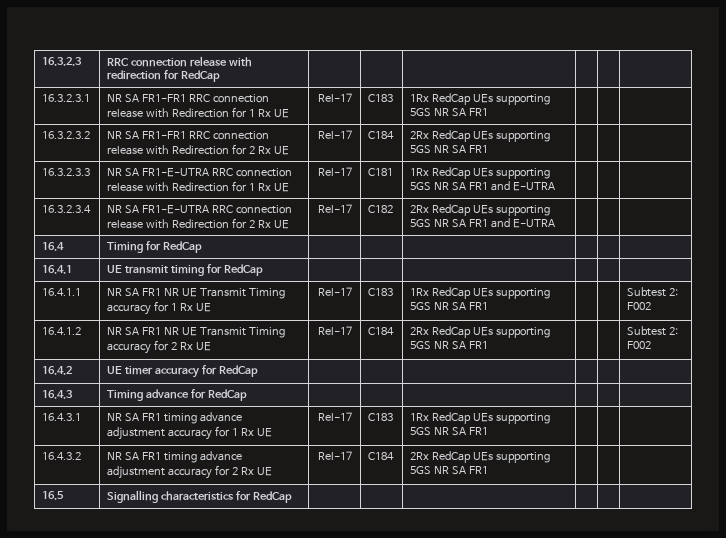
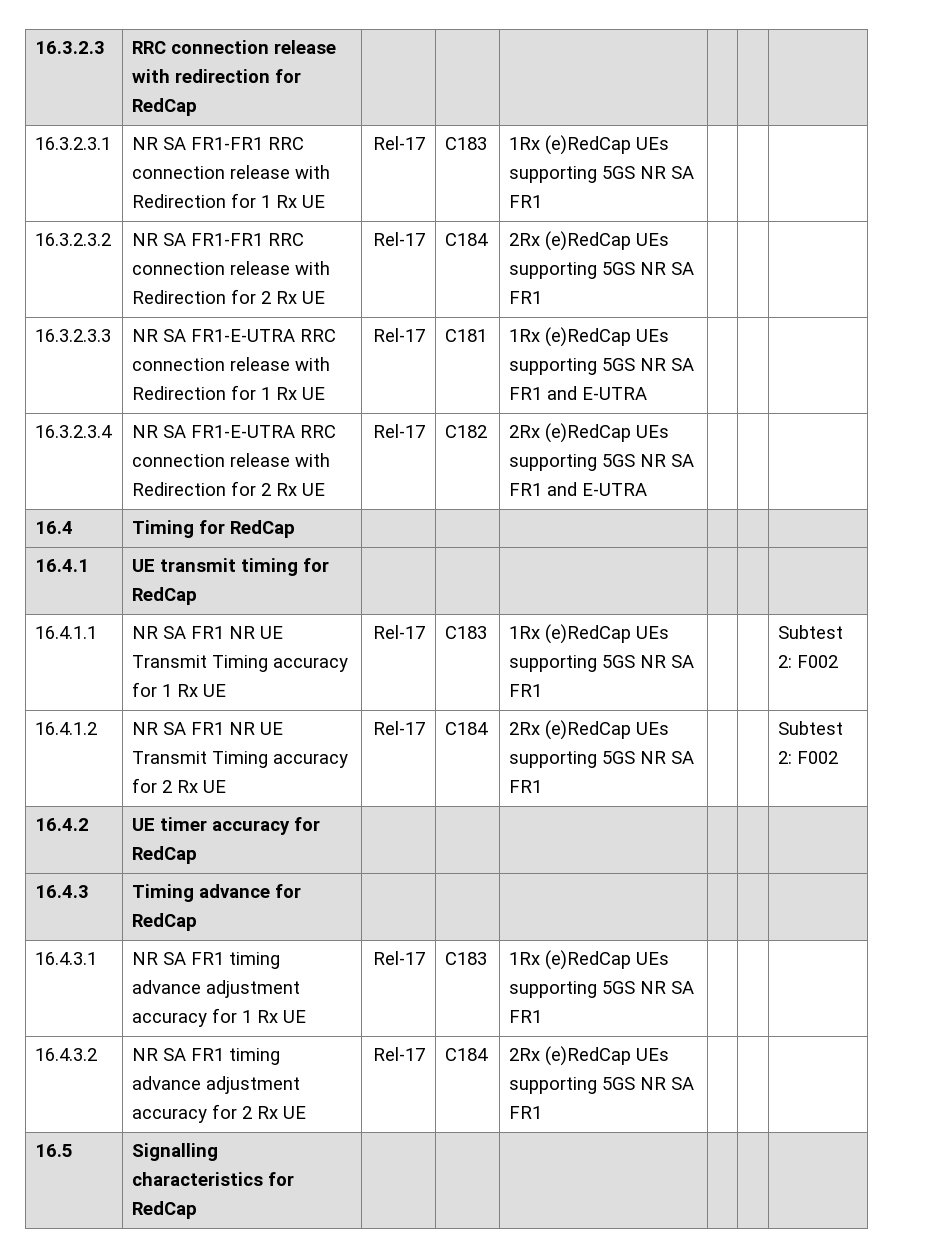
- 16.3.2.3.1 | NR SA FR1-FR1 RRC connection release with Redirection for 1 Rx UE | Rel-17 | C183 | 1Rx RedCap UEs supporting 5GS NR SA FR1 | | |
+ 16.3.2.3.1 | NR SA FR1-FR1 RRC connection release with Redirection for 1 Rx UE | Rel-17 | C183 | 1Rx (e)RedCap UEs supporting 5GS NR SA FR1 | | |
- 16.3.2.3.2 | NR SA FR1-FR1 RRC connection release with Redirection for 2 Rx UE | Rel-17 | C184 | 2Rx RedCap UEs supporting 5GS NR SA FR1 | | |
+ 16.3.2.3.2 | NR SA FR1-FR1 RRC connection release with Redirection for 2 Rx UE | Rel-17 | C184 | 2Rx (e)RedCap UEs supporting 5GS NR SA FR1 | | |
- 16.3.2.3.3 | NR SA FR1-E-UTRA RRC connection release with Redirection for 1 Rx UE | Rel-17 | C181 | 1Rx RedCap UEs supporting 5GS NR SA FR1 and E-UTRA | | |
+ 16.3.2.3.3 | NR SA FR1-E-UTRA RRC connection release with Redirection for 1 Rx UE | Rel-17 | C181 | 1Rx (e)RedCap UEs supporting 5GS NR SA FR1 and E-UTRA | | |
- 16.3.2.3.4 | NR SA FR1-E-UTRA RRC connection release with Redirection for 2 Rx UE | Rel-17 | C182 | 2Rx RedCap UEs supporting 5GS NR SA FR1 and E-UTRA | | |
+ 16.3.2.3.4 | NR SA FR1-E-UTRA RRC connection release with Redirection for 2 Rx UE | Rel-17 | C182 | 2Rx (e)RedCap UEs supporting 5GS NR SA FR1 and E-UTRA | | |
- 16.4.1.1 | NR SA FR1 NR UE Transmit Timing accuracy for 1 Rx UE | Rel-17 | C183 | 1Rx RedCap UEs supporting 5GS NR SA FR1 | | | Subtest 2: F002
+ 16.4.1.1 | NR SA FR1 NR UE Transmit Timing accuracy for 1 Rx UE | Rel-17 | C183 | 1Rx (e)RedCap UEs supporting 5GS NR SA FR1 | | | Subtest 2: F002
- 16.4.1.2 | NR SA FR1 NR UE Transmit Timing accuracy for 2 Rx UE | Rel-17 | C184 | 2Rx RedCap UEs supporting 5GS NR SA FR1 | | | Subtest 2: F002
+ 16.4.1.2 | NR SA FR1 NR UE Transmit Timing accuracy for 2 Rx UE | Rel-17 | C184 | 2Rx (e)RedCap UEs supporting 5GS NR SA FR1 | | | Subtest 2: F002
- 16.4.3.1 | NR SA FR1 timing advance adjustment accuracy for 1 Rx UE | Rel-17 | C183 | 1Rx RedCap UEs supporting 5GS NR SA FR1 | | |
+ 16.4.3.1 | NR SA FR1 timing advance adjustment accuracy for 1 Rx UE | Rel-17 | C183 | 1Rx (e)RedCap UEs supporting 5GS NR SA FR1 | | |
- 16.4.3.2 | NR SA FR1 timing advance adjustment accuracy for 2 Rx UE | Rel-17 | C184 | 2Rx RedCap UEs supporting 5GS NR SA FR1 | | |
+ 16.4.3.2 | NR SA FR1 timing advance adjustment accuracy for 2 Rx UE | Rel-17 | C184 | 2Rx (e)RedCap UEs supporting 5GS NR SA FR1 | | |

